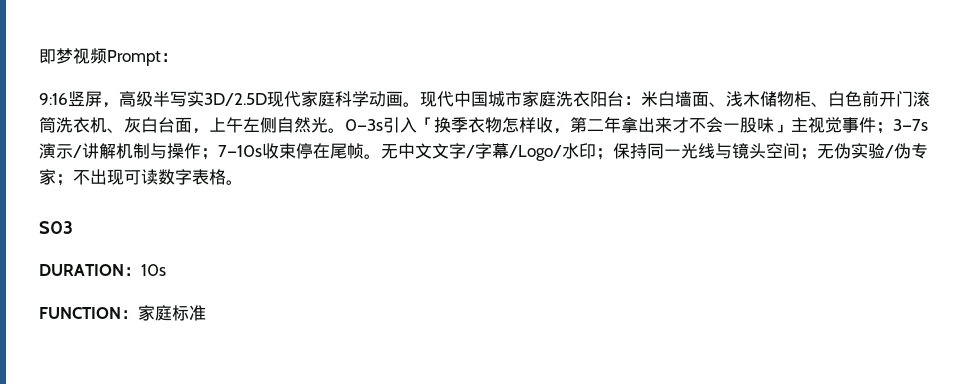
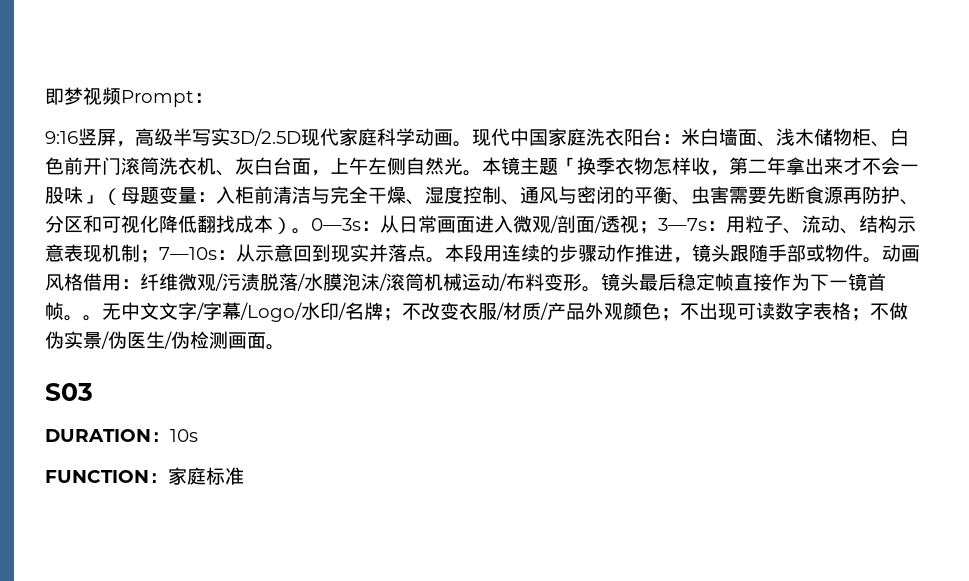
- 现代中国城市家庭洗衣阳台：米白墙面、浅木储物柜、白色前开门滚筒洗衣机、灰白台面，上午左侧自然光。
+ 现代中国家庭洗衣阳台：米白墙面、浅木储物柜、白色前开门滚筒洗衣机、灰白台面，上午左侧自然光。
- 0—3s引入「换季衣物怎样收，第二年拿出来才不会一股味」主视觉事件；3—7s演示/讲解机制与操作；7—10s收束停在尾帧。
+ 本镜主题「换季衣物怎样收，第二年拿出来才不会一股味」（母题变量：入柜前清洁与完全干燥、湿度控制、通风与密闭的平衡、虫害需要先断食源再防护、分区和可视化降低翻找成本）。0—3s：从日常画面进入微观/剖面/透视；3—7s：用粒子、流动、结构示意表现机制；7—10s：从示意回到现实并落点。本段用连续的步骤动作推进，镜头跟随手部或物件。动画风格借用：纤维微观/污渍脱落/水膜泡沫/滚筒机械运动/布料变形。镜头最后稳定帧直接作为下一镜首帧。。
- 无中文文字/字幕/Logo/水印；保持同一光线与镜头空间；无伪实验/伪专家；不出现可读数字表格。
+ 无中文文字/字幕/Logo/水印/名牌；不改变衣服/材质/产品外观颜色；不出现可读数字表格；不做伪实景/伪医生/伪检测画面。

